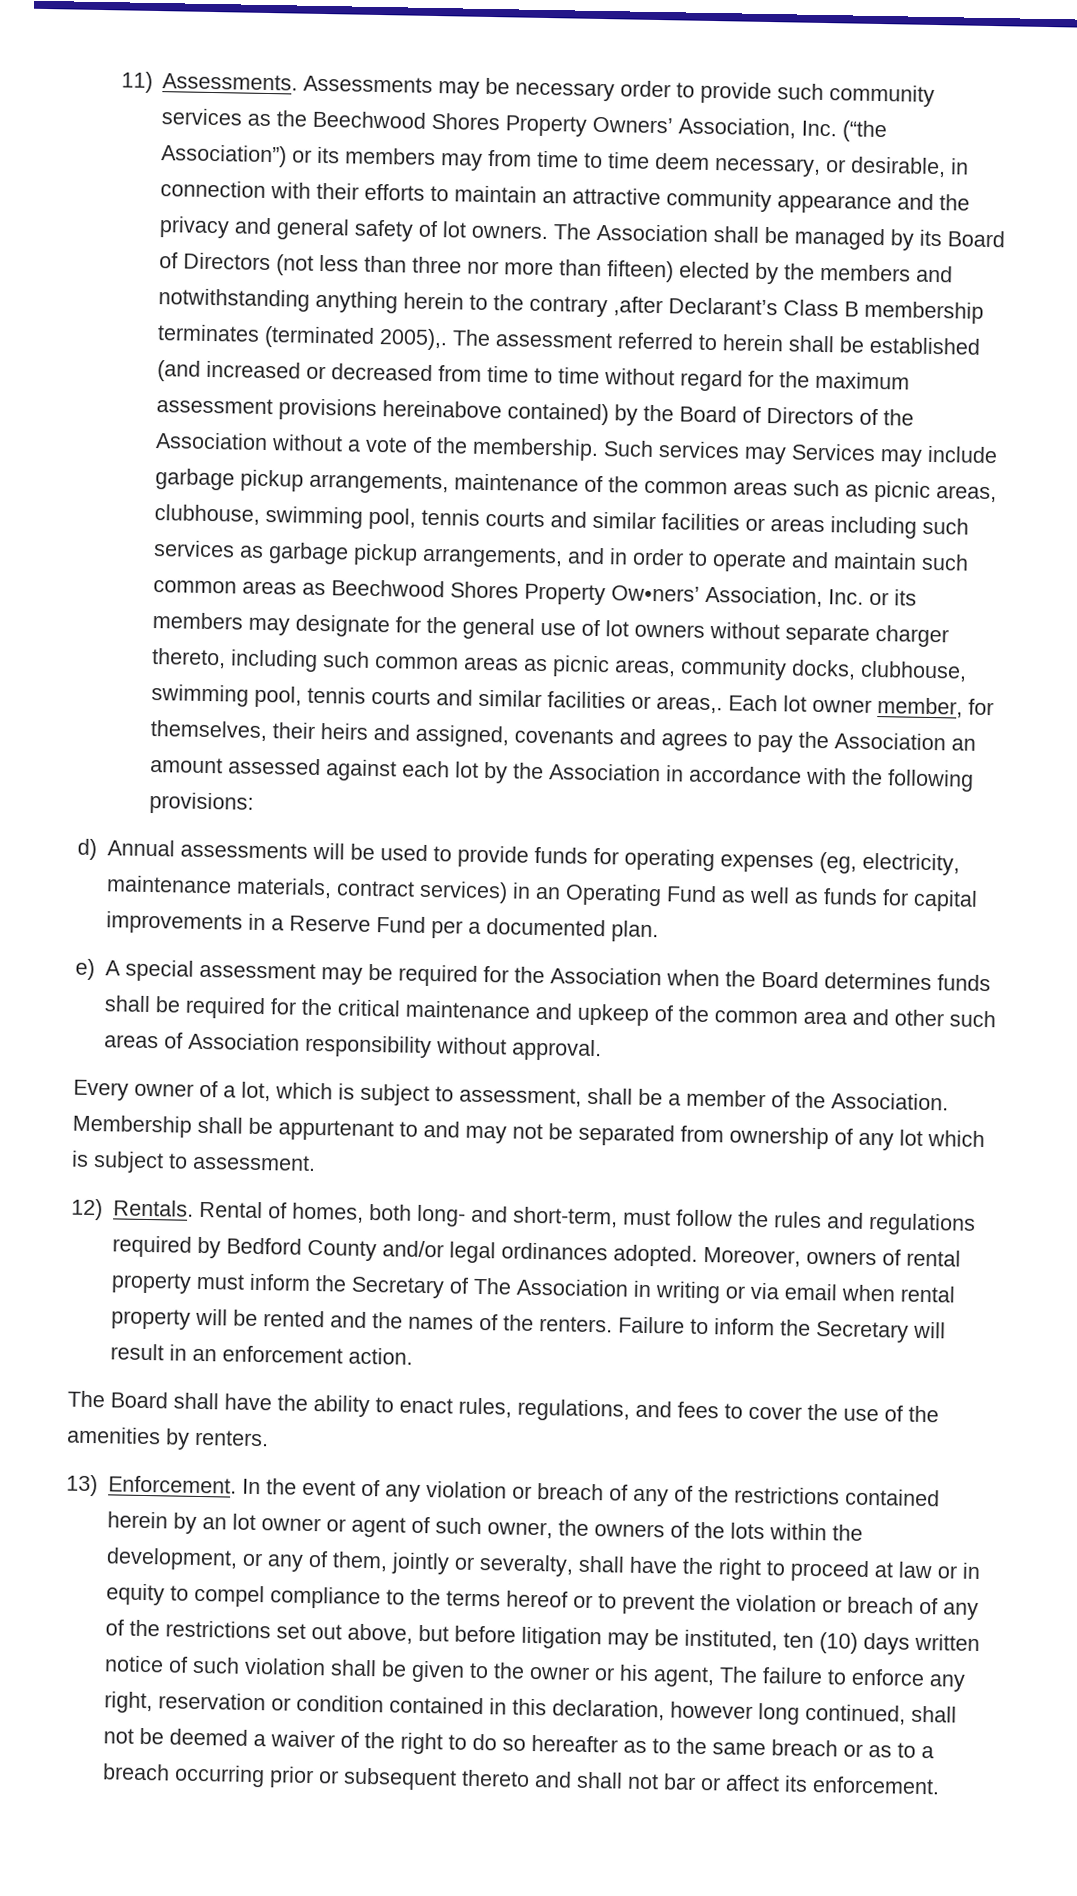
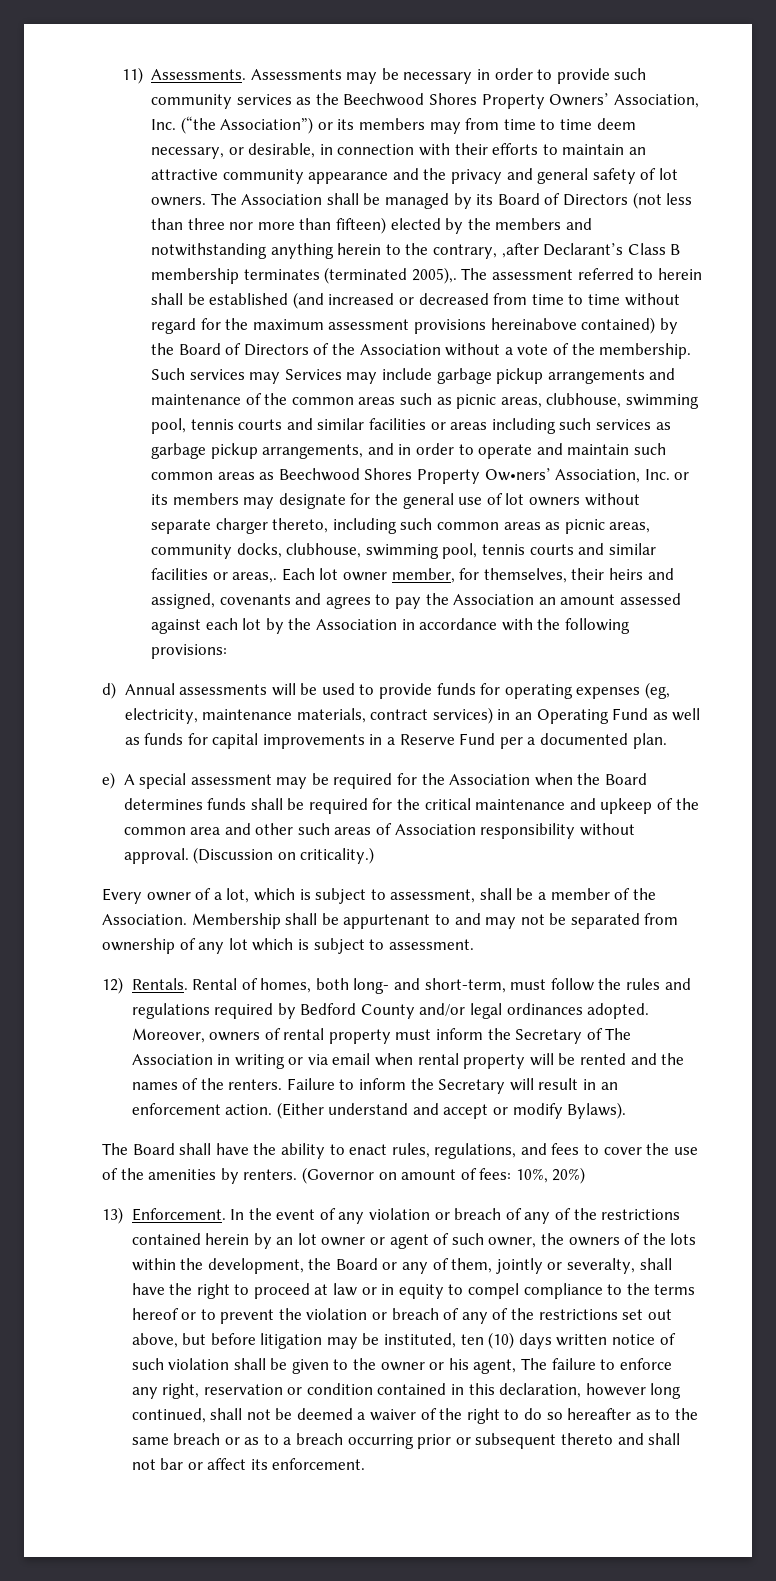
- Assessments may be necessary order to provide such community services as the Beechwood Shores Property Owners’ Association, Inc. (“the Association”) or its members may from time to time deem necessary, or desirable, in connection with their efforts to maintain an attractive community appearance and the privacy and general safety of lot owners.
+ Assessments may be necessary in order to provide such community services as the Beechwood Shores Property Owners’ Association, Inc. (“the Association”) or its members may from time to time deem necessary, or desirable, in connection with their efforts to maintain an attractive community appearance and the privacy and general safety of lot owners.
- The Association shall be managed by its Board of Directors (not less than three nor more than fifteen) elected by the members and notwithstanding anything herein to the contrary ,after Declarant’s Class B membership terminates (terminated 2005),.
+ The Association shall be managed by its Board of Directors (not less than three nor more than fifteen) elected by the members and notwithstanding anything herein to the contrary, ,after Declarant’s Class B membership terminates (terminated 2005),.
- Such services may Services may include garbage pickup arrangements, maintenance of the common areas such as picnic areas, clubhouse, swimming pool, tennis courts and similar facilities or areas including such services as garbage pickup arrangements, and in order to operate and maintain such common areas as Beechwood Shores Property Ow•ners’ Association, Inc. or its members may designate for the general use of lot owners without separate charger thereto, including such common areas as picnic areas, community docks, clubhouse, swimming pool, tennis courts and similar facilities or areas,.
+ Such services may Services may include garbage pickup arrangements and maintenance of the common areas such as picnic areas, clubhouse, swimming pool, tennis courts and similar facilities or areas including such services as garbage pickup arrangements, and in order to operate and maintain such common areas as Beechwood Shores Property Ow•ners’ Association, Inc. or its members may designate for the general use of lot owners without separate charger thereto, including such common areas as picnic areas, community docks, clubhouse, swimming pool, tennis courts and similar facilities or areas,.
+ (Discussion on criticality.)
+ (Either understand and accept or modify Bylaws).
+ (Governor on amount of fees: 10%, 20%)
- In the event of any violation or breach of any of the restrictions contained herein by an lot owner or agent of such owner, the owners of the lots within the development, or any of them, jointly or severalty, shall have the right to proceed at law or in equity to compel compliance to the terms hereof or to prevent the violation or breach of any of the restrictions set out above, but before litigation may be instituted, ten (10) days written notice of such violation shall be given to the owner or his agent, The failure to enforce any right, reservation or condition contained in this declaration, however long continued, shall not be deemed a waiver of the right to do so hereafter as to the same breach or as to a breach occurring prior or subsequent thereto and shall not bar or affect its enforcement.
+ In the event of any violation or breach of any of the restrictions contained herein by an lot owner or agent of such owner, the owners of the lots within the development, the Board or any of them, jointly or severalty, shall have the right to proceed at law or in equity to compel compliance to the terms hereof or to prevent the violation or breach of any of the restrictions set out above, but before litigation may be instituted, ten (10) days written notice of such violation shall be given to the owner or his agent, The failure to enforce any right, reservation or condition contained in this declaration, however long continued, shall not be deemed a waiver of the right to do so hereafter as to the same breach or as to a breach occurring prior or subsequent thereto and shall not bar or affect its enforcement.

